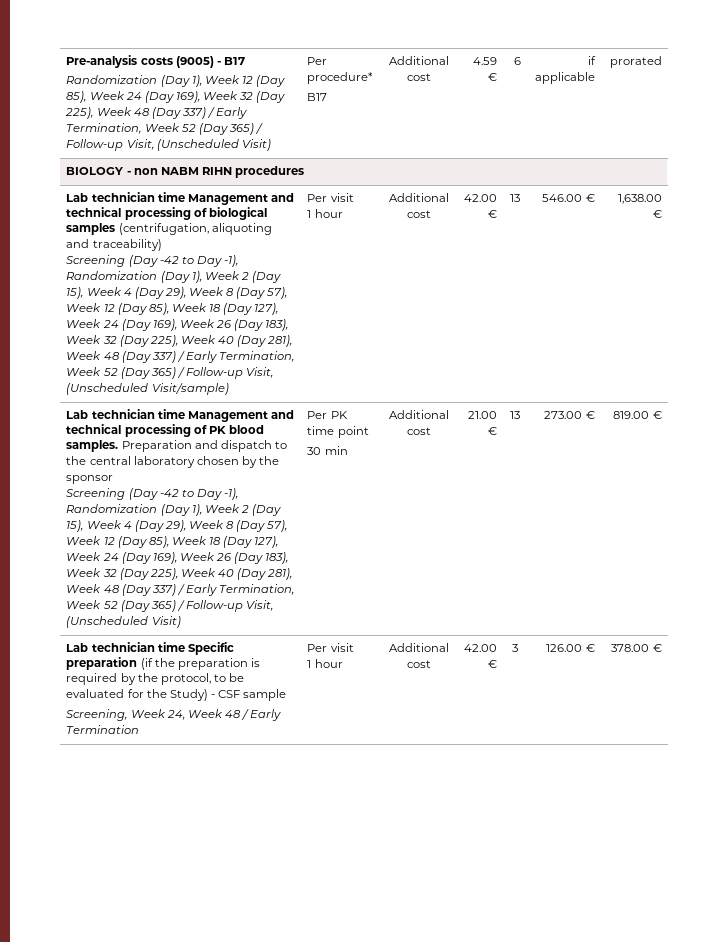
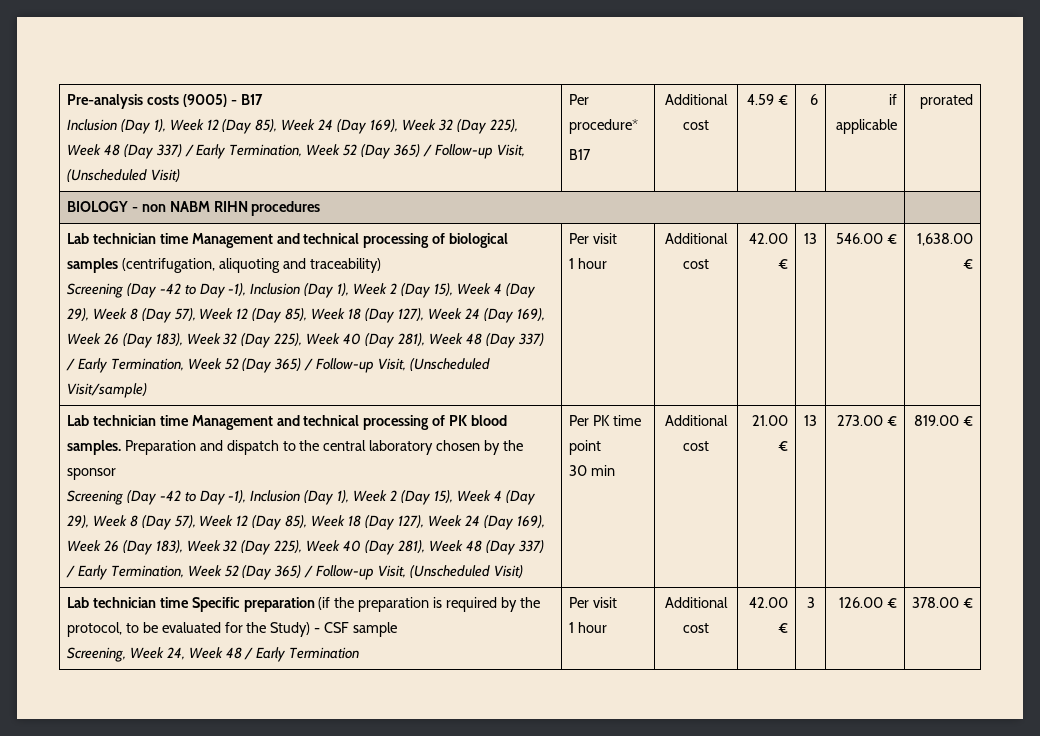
- Randomization (Day 1), Week 12 (Day 85), Week 24 (Day 169), Week 32 (Day 225), Week 48 (Day 337) / Early Termination, Week 52 (Day 365) / Follow-up Visit, (Unscheduled Visit)
+ Inclusion (Day 1), Week 12 (Day 85), Week 24 (Day 169), Week 32 (Day 225), Week 48 (Day 337) / Early Termination, Week 52 (Day 365) / Follow-up Visit, (Unscheduled Visit)
- Screening (Day -42 to Day -1), Randomization (Day 1), Week 2 (Day 15), Week 4 (Day 29), Week 8 (Day 57), Week 12 (Day 85), Week 18 (Day 127), Week 24 (Day 169), Week 26 (Day 183), Week 32 (Day 225), Week 40 (Day 281), Week 48 (Day 337) / Early Termination, Week 52 (Day 365) / Follow-up Visit, (Unscheduled Visit/sample)
+ Screening (Day -42 to Day -1), Inclusion (Day 1), Week 2 (Day 15), Week 4 (Day 29), Week 8 (Day 57), Week 12 (Day 85), Week 18 (Day 127), Week 24 (Day 169), Week 26 (Day 183), Week 32 (Day 225), Week 40 (Day 281), Week 48 (Day 337) / Early Termination, Week 52 (Day 365) / Follow-up Visit, (Unscheduled Visit/sample)
- Screening (Day -42 to Day -1), Randomization (Day 1), Week 2 (Day 15), Week 4 (Day 29), Week 8 (Day 57), Week 12 (Day 85), Week 18 (Day 127), Week 24 (Day 169), Week 26 (Day 183), Week 32 (Day 225), Week 40 (Day 281), Week 48 (Day 337) / Early Termination, Week 52 (Day 365) / Follow-up Visit, (Unscheduled Visit)
+ Screening (Day -42 to Day -1), Inclusion (Day 1), Week 2 (Day 15), Week 4 (Day 29), Week 8 (Day 57), Week 12 (Day 85), Week 18 (Day 127), Week 24 (Day 169), Week 26 (Day 183), Week 32 (Day 225), Week 40 (Day 281), Week 48 (Day 337) / Early Termination, Week 52 (Day 365) / Follow-up Visit, (Unscheduled Visit)

